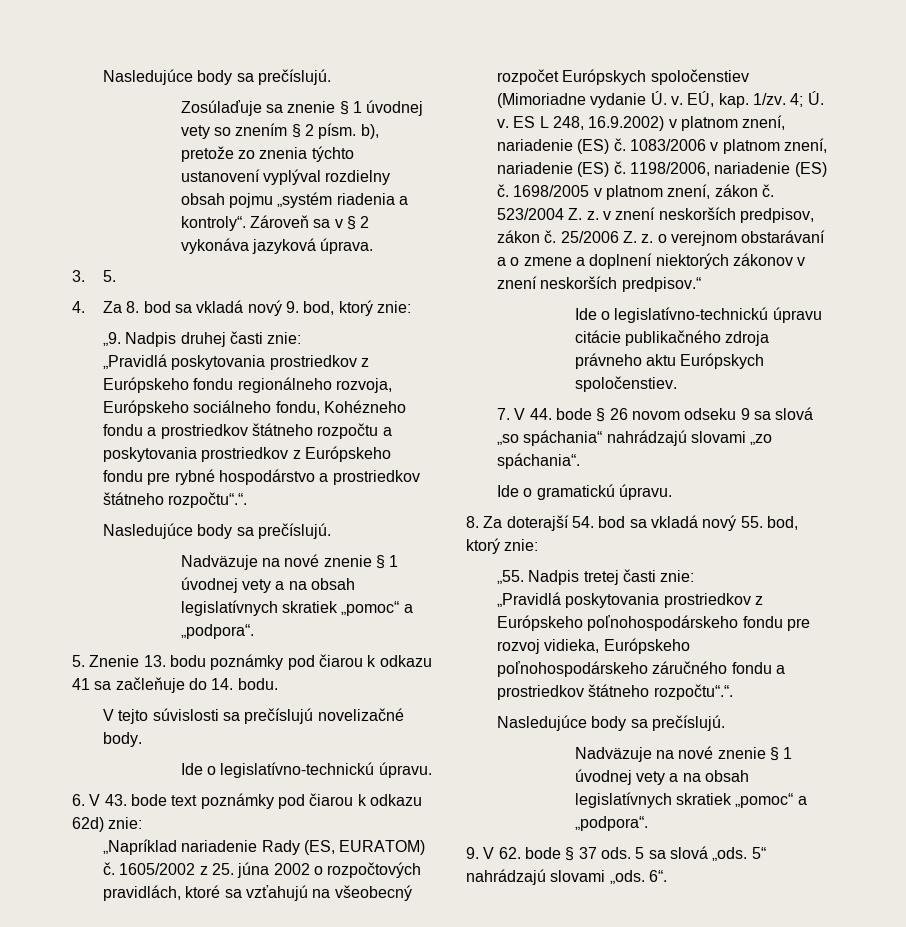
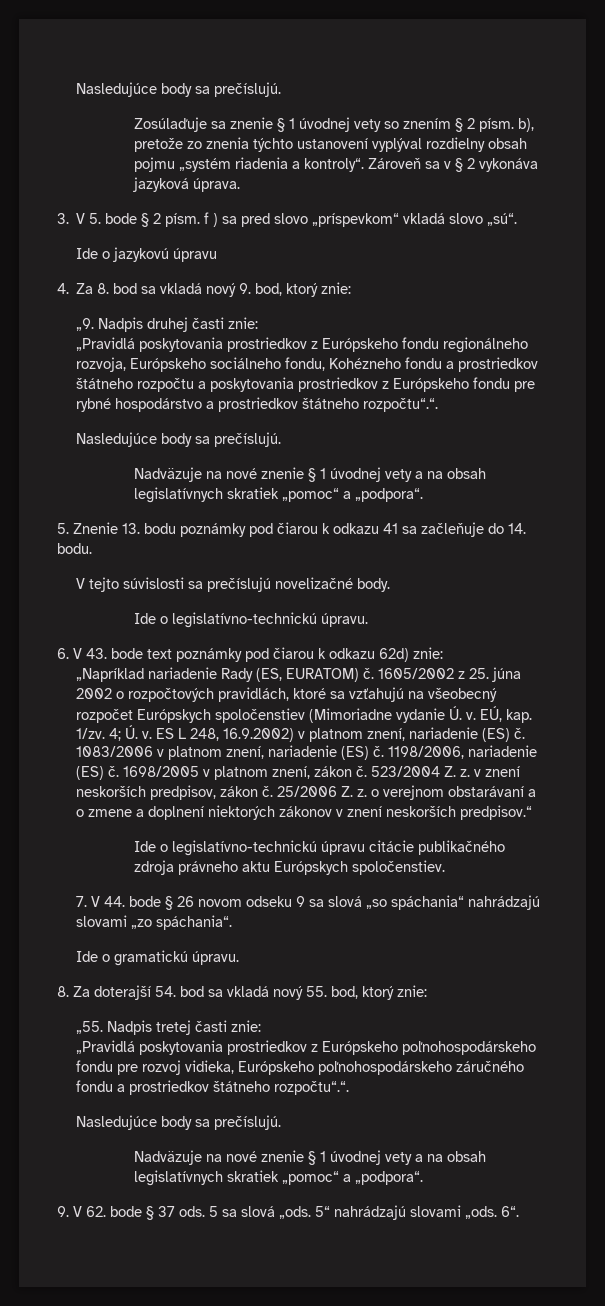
- 3. 5.
+ 3. V 5. bode § 2 písm. f ) sa pred slovo „príspevkom“ vkladá slovo „sú“.
+ Ide o jazykovú úpravu

